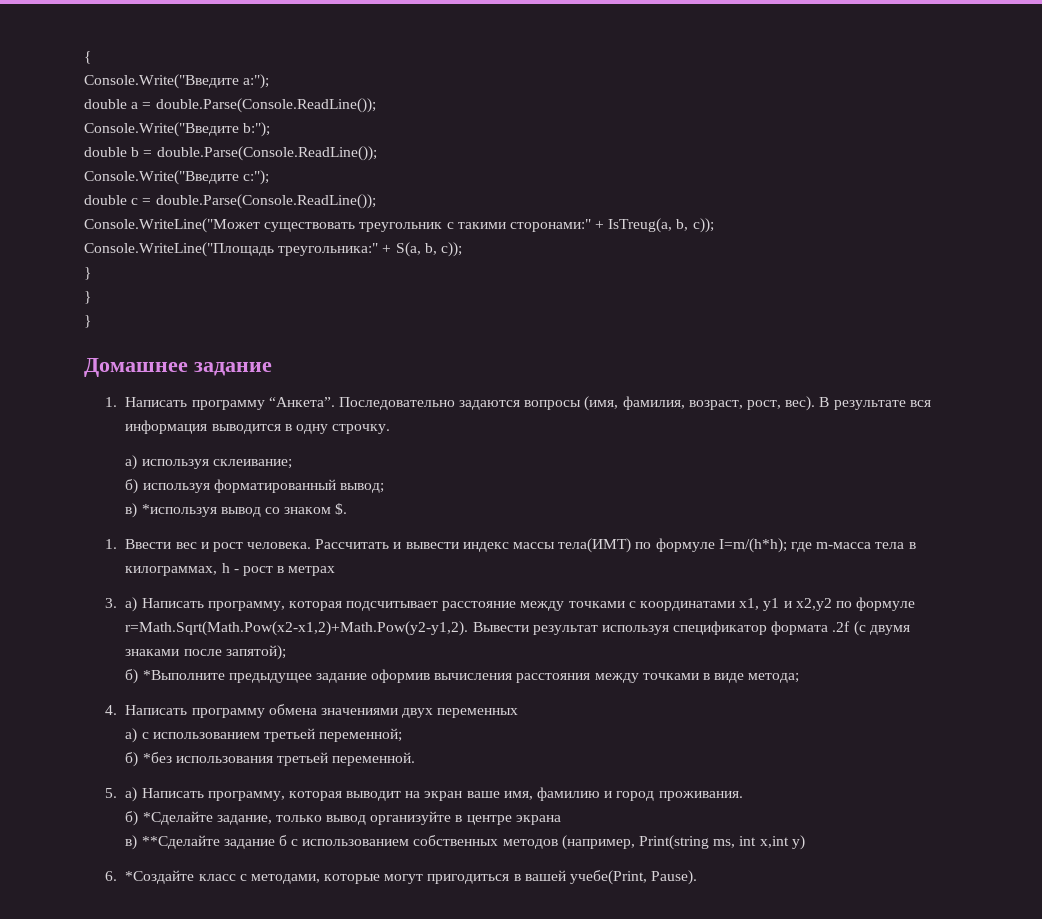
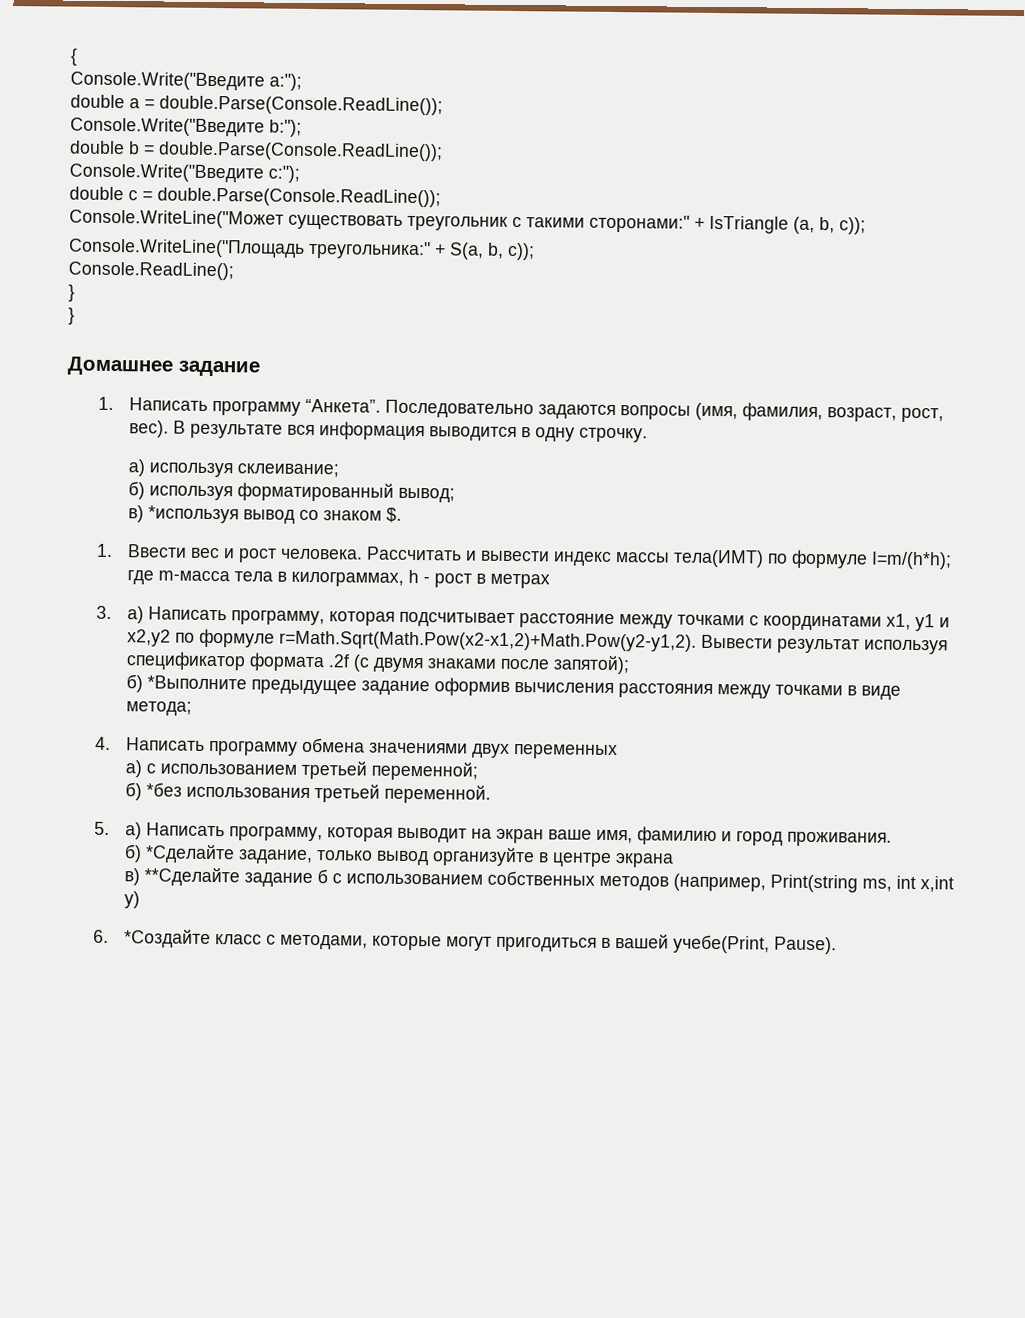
- Console.WriteLine("Может существовать треугольник с такими сторонами:" + IsTreug(a, b, c));
+ Console.WriteLine("Может существовать треугольник с такими сторонами:" + IsTriangle (a, b, c));
  Console.WriteLine("Площадь треугольника:" + S(a, b, c));
- }
+ Console.ReadLine();

